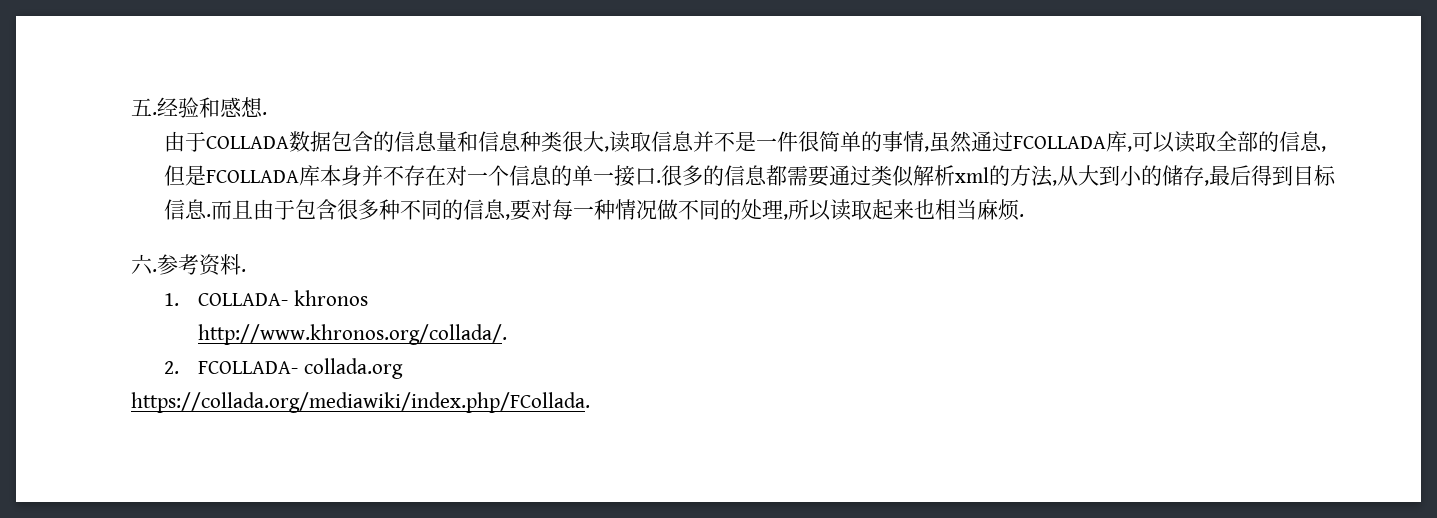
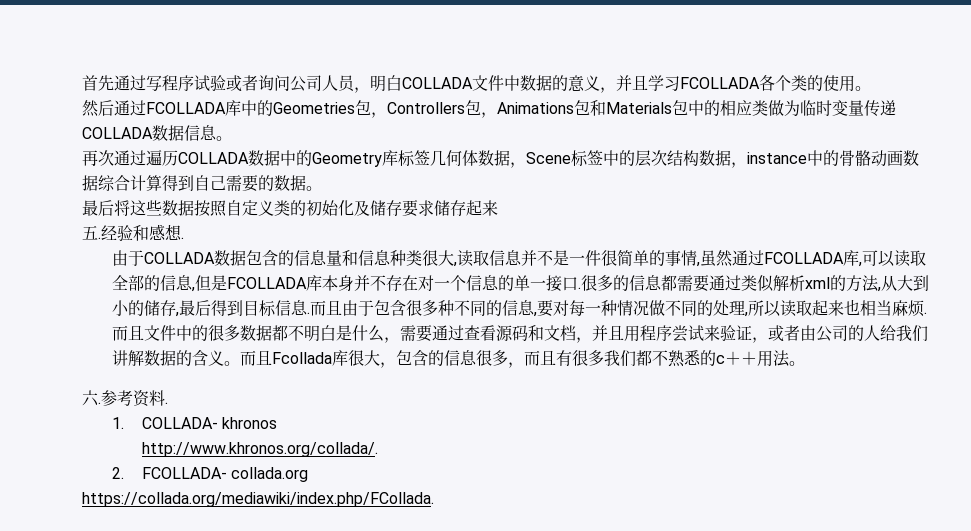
+ 首先通过写程序试验或者询问公司人员，明白COLLADA文件中数据的意义，并且学习FCOLLADA各个类的使用。
+ 然后通过FCOLLADA库中的Geometries包，Controllers包，Animations包和Materials包中的相应类做为临时变量传递COLLADA数据信息。
+ 再次通过遍历COLLADA数据中的Geometry库标签几何体数据，Scene标签中的层次结构数据，instance中的骨骼动画数据综合计算得到自己需要的数据。
+ 最后将这些数据按照自定义类的初始化及储存要求储存起来
+ 而且文件中的很多数据都不明白是什么，需要通过查看源码和文档，并且用程序尝试来验证，或者由公司的人给我们讲解数据的含义。而且Fcollada库很大，包含的信息很多，而且有很多我们都不熟悉的c＋＋用法。

